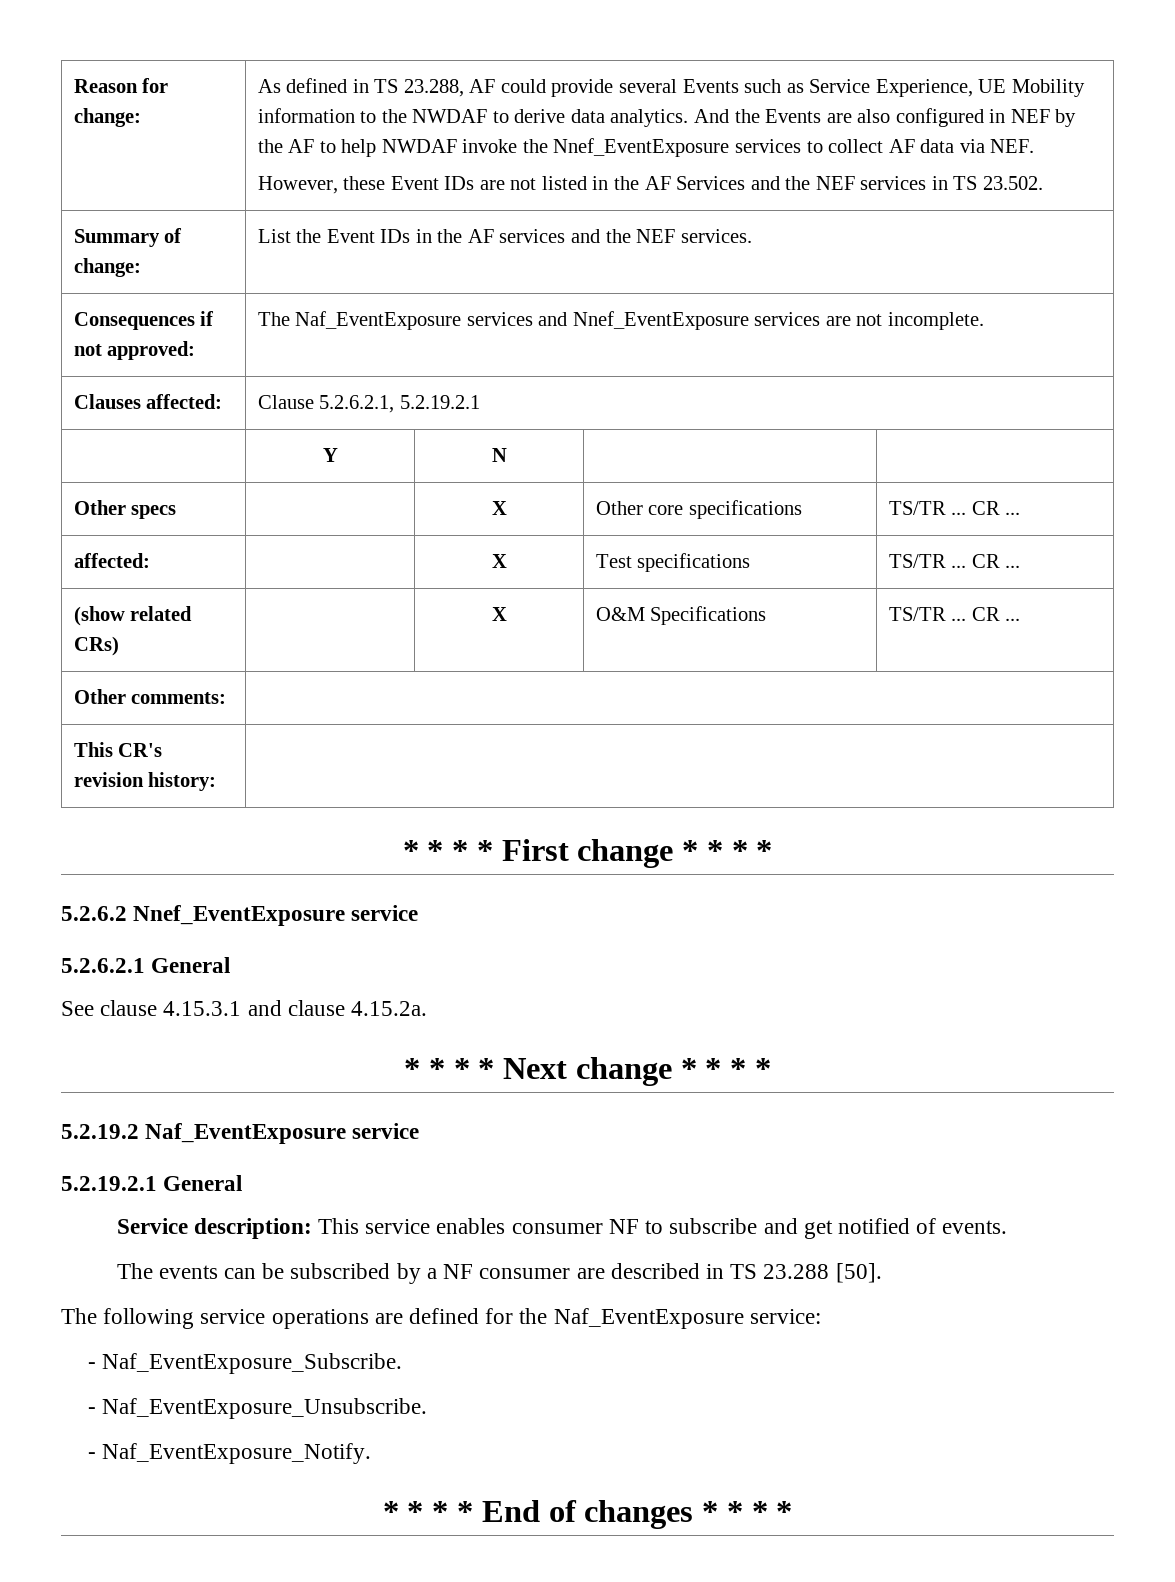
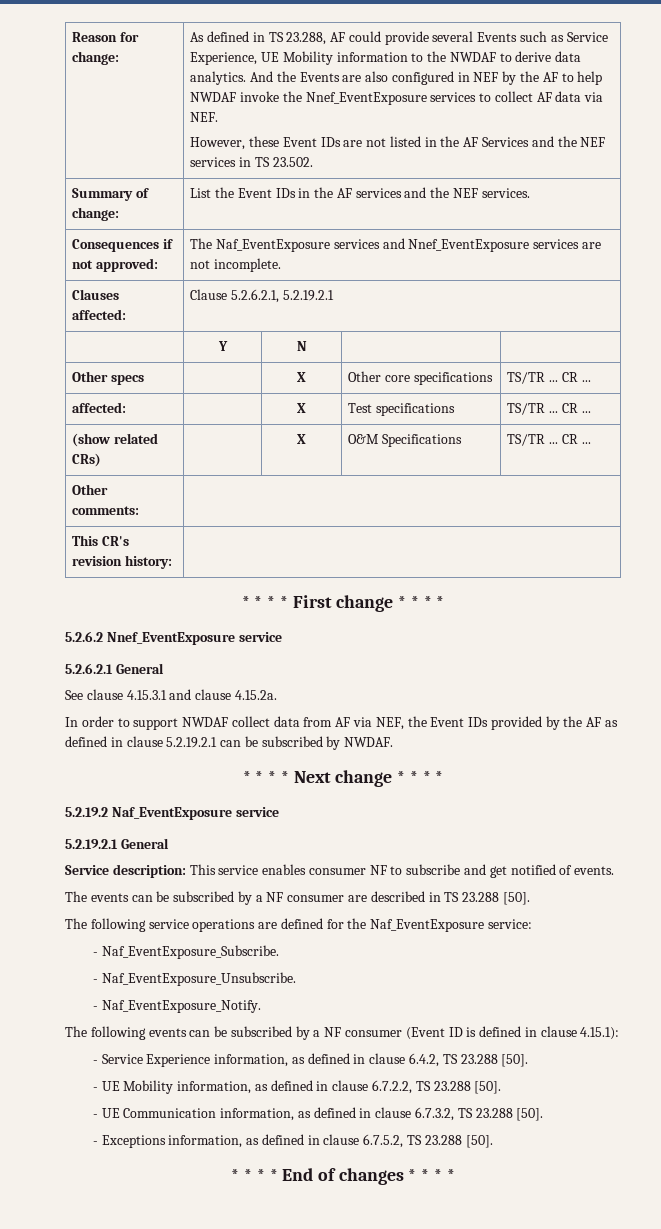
+ In order to support NWDAF collect data from AF via NEF, the Event IDs provided by the AF as defined in clause 5.2.19.2.1 can be subscribed by NWDAF.
+ The following events can be subscribed by a NF consumer (Event ID is defined in clause 4.15.1):
+ - Service Experience information, as defined in clause 6.4.2, TS 23.288 [50].
+ - UE Mobility information, as defined in clause 6.7.2.2, TS 23.288 [50].
+ - UE Communication information, as defined in clause 6.7.3.2, TS 23.288 [50].
+ - Exceptions information, as defined in clause 6.7.5.2, TS 23.288 [50].

